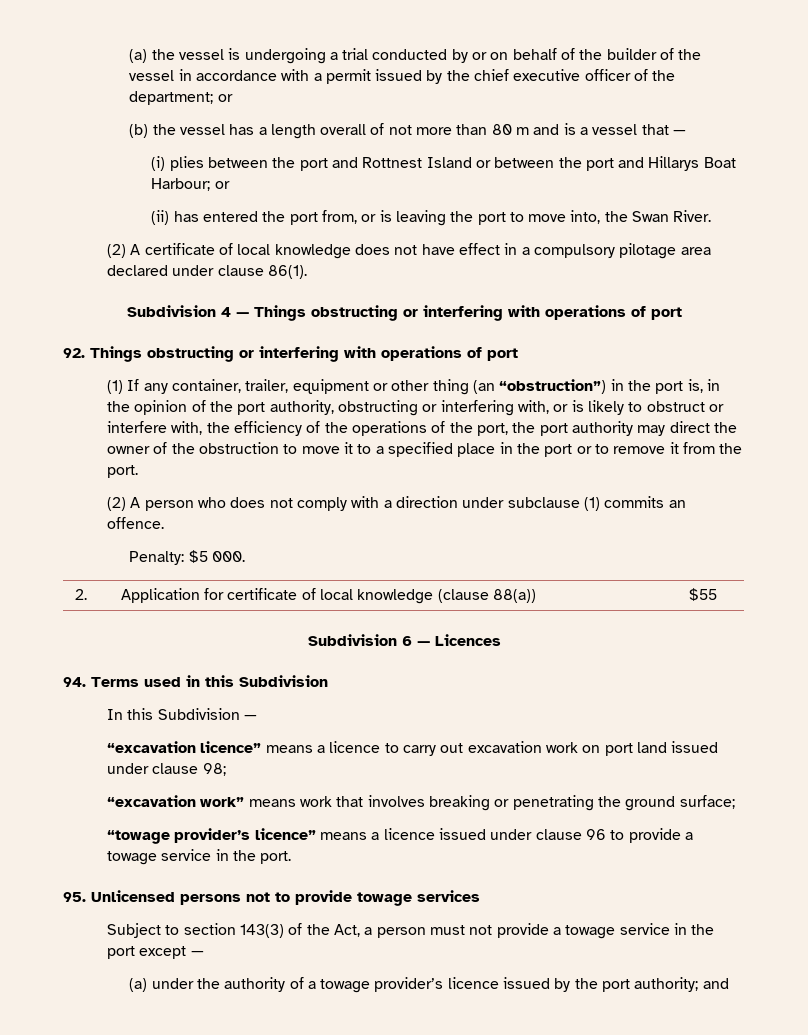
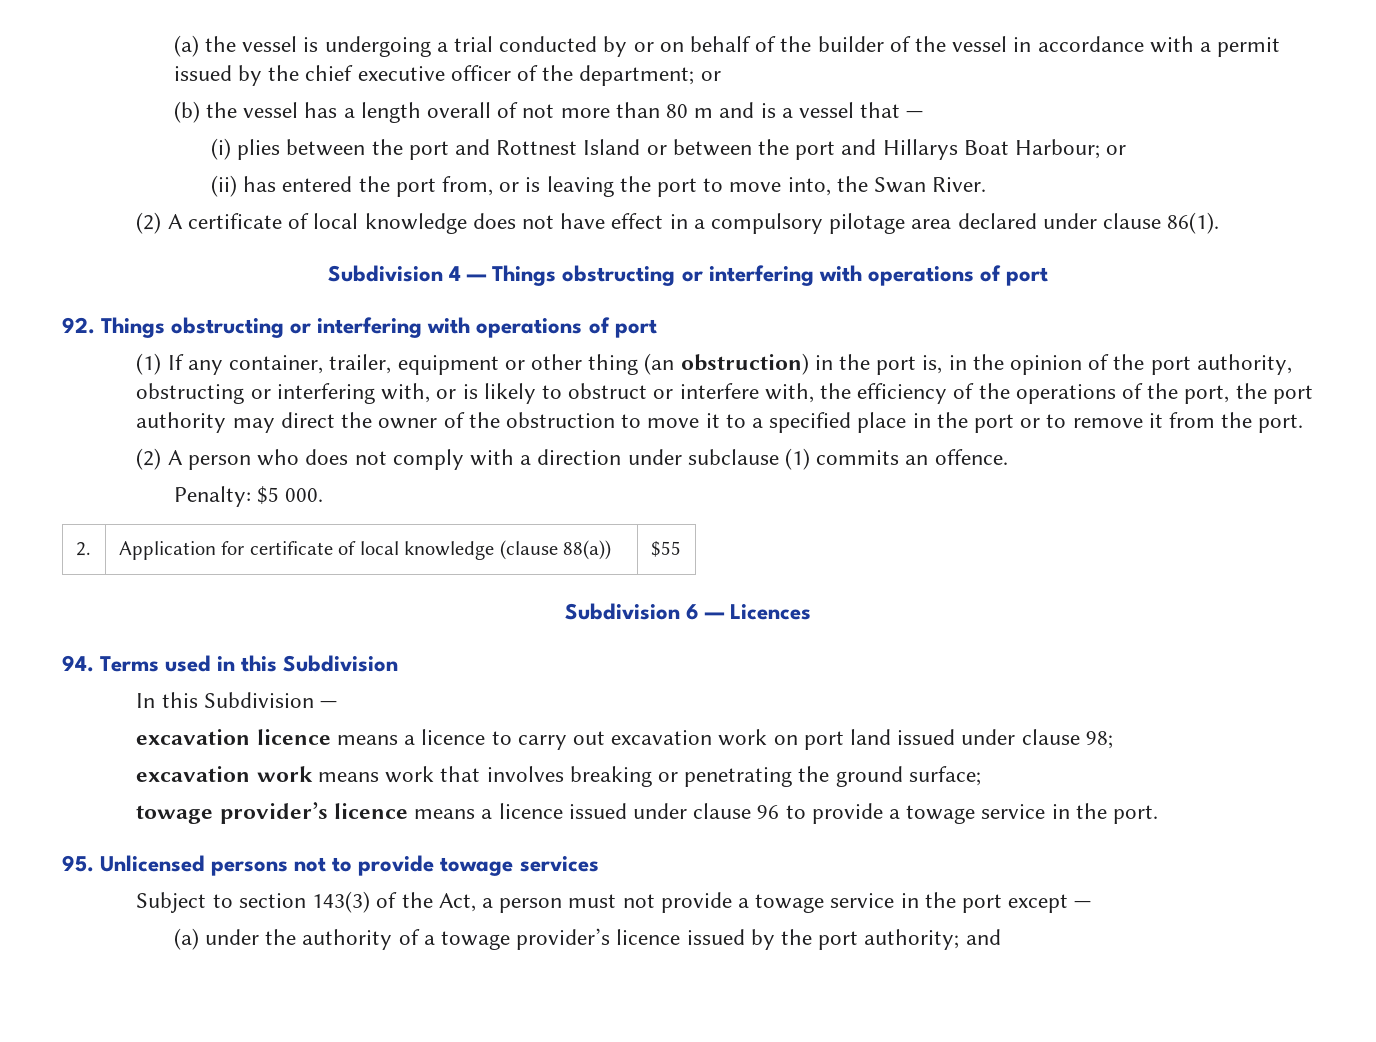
- (1) If any container, trailer, equipment or other thing (an “obstruction”) in the port is, in the opinion of the port authority, obstructing or interfering with, or is likely to obstruct or interfere with, the efficiency of the operations of the port, the port authority may direct the owner of the obstruction to move it to a specified place in the port or to remove it from the port.
+ (1) If any container, trailer, equipment or other thing (an obstruction) in the port is, in the opinion of the port authority, obstructing or interfering with, or is likely to obstruct or interfere with, the efficiency of the operations of the port, the port authority may direct the owner of the obstruction to move it to a specified place in the port or to remove it from the port.
- “excavation licence” means a licence to carry out excavation work on port land issued under clause 98;
+ excavation licence means a licence to carry out excavation work on port land issued under clause 98;
- “excavation work” means work that involves breaking or penetrating the ground surface;
+ excavation work means work that involves breaking or penetrating the ground surface;
- “towage provider’s licence” means a licence issued under clause 96 to provide a towage service in the port.
+ towage provider’s licence means a licence issued under clause 96 to provide a towage service in the port.

